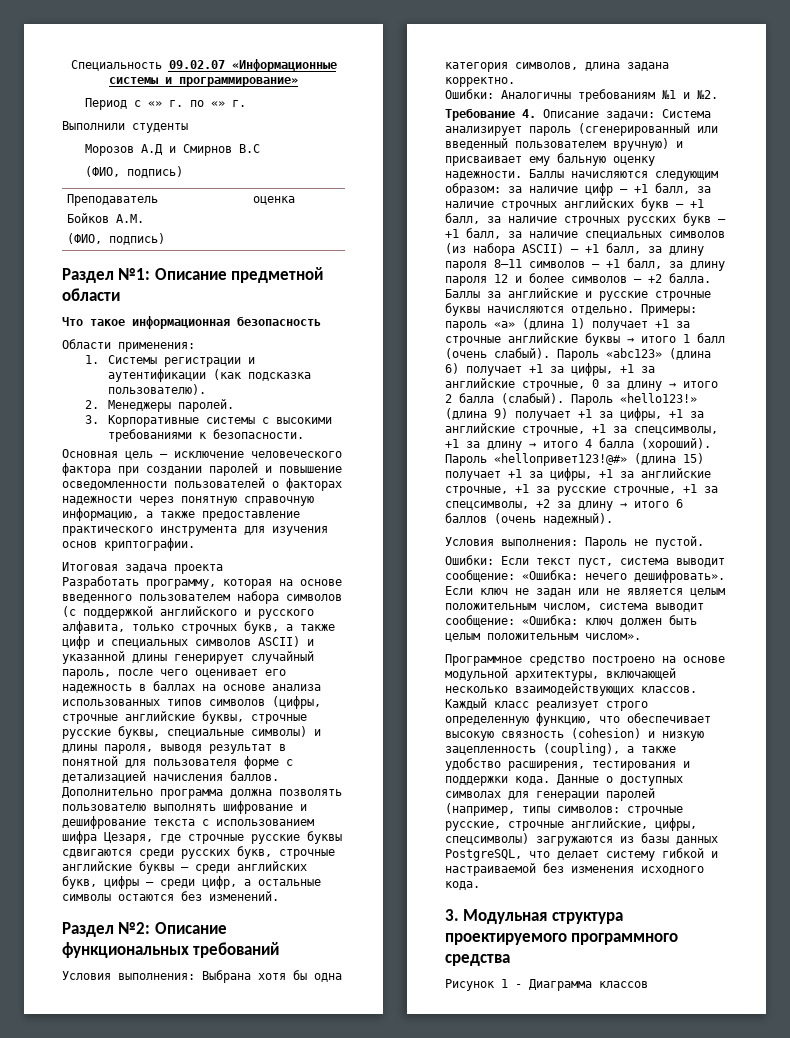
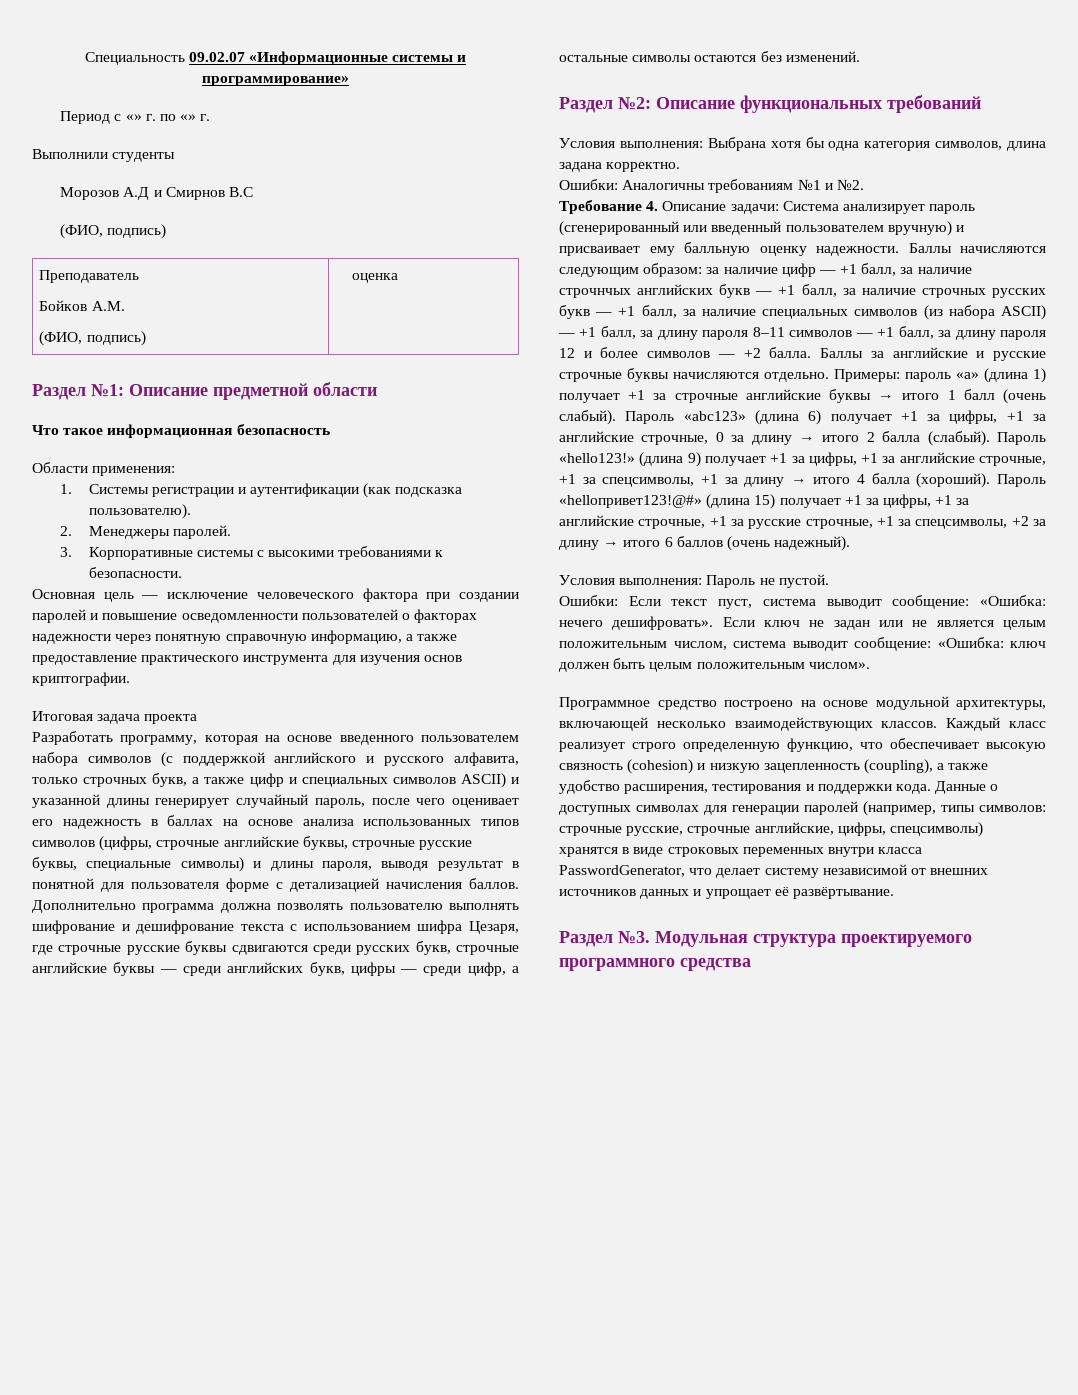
- Требование 4. Описание задачи: Система анализирует пароль (сгенерированный или введенный пользователем вручную) и присваивает ему бальную оценку надежности.
+ Требование 4. Описание задачи: Система анализирует пароль (сгенерированный или введенный пользователем вручную) и присваивает ему балльную оценку надежности.
- Баллы начисляются следующим образом: за наличие цифр — +1 балл, за наличие строчных английских букв — +1 балл, за наличие строчных русских букв — +1 балл, за наличие специальных символов (из набора ASCII) — +1 балл, за длину пароля 8–11 символов — +1 балл, за длину пароля 12 и более символов — +2 балла.
+ Баллы начисляются следующим образом: за наличие цифр — +1 балл, за наличие строчнчых английских букв — +1 балл, за наличие строчных русских букв — +1 балл, за наличие специальных символов (из набора ASCII) — +1 балл, за длину пароля 8–11 символов — +1 балл, за длину пароля 12 и более символов — +2 балла.
- Данные о доступных символах для генерации паролей (например, типы символов: строчные русские, строчные английские, цифры, спецсимволы) загружаются из базы данных PostgreSQL, что делает систему гибкой и настраиваемой без изменения исходного кода.
- 3. Модульная структура проектируемого программного средства
+ Данные о доступных символах для генерации паролей (например, типы символов: строчные русские, строчные английские, цифры, спецсимволы) хранятся в виде строковых переменных внутри класса PasswordGenerator, что делает систему независимой от внешних источников данных и упрощает её развёртывание.
+ Раздел №3. Модульная структура проектируемого программного средства
- Рисунок 1 - Диаграмма классов

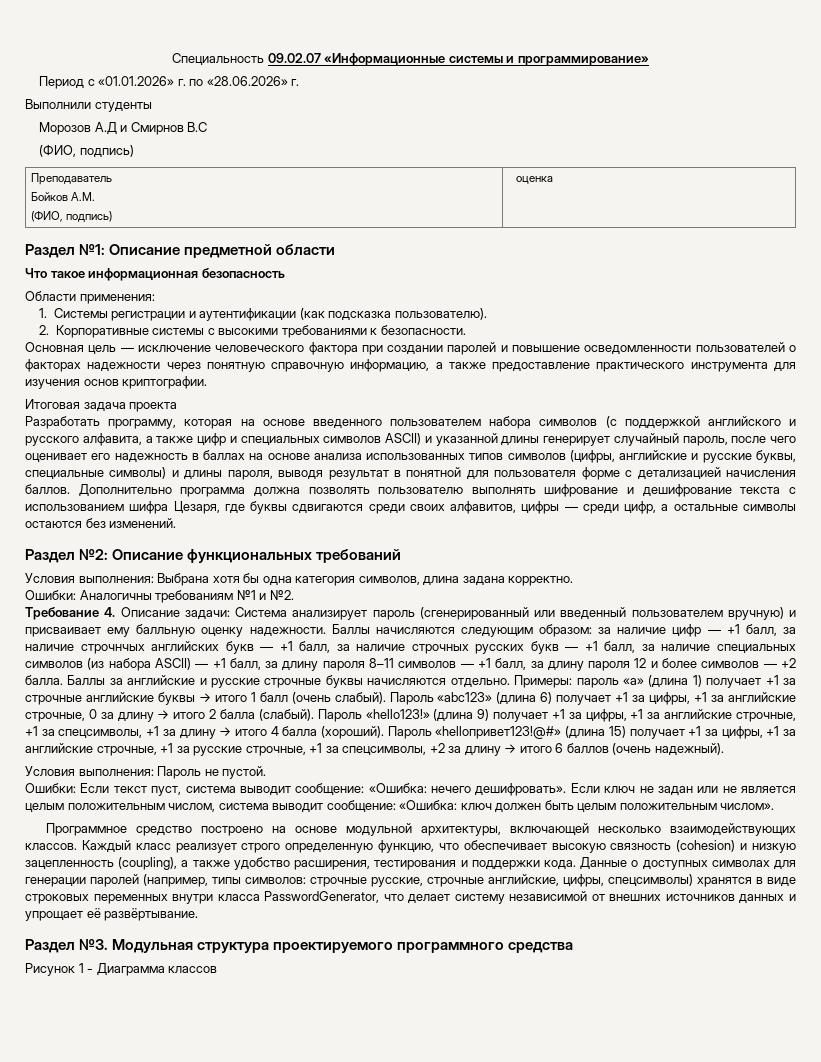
- Период с «» г. по «» г.
+ Период с «01.01.2026» г. по «28.06.2026» г.
- 2. Менеджеры паролей.
- 3. Корпоративные системы с высокими требованиями к безопасности.
+ 2. Корпоративные системы с высокими требованиями к безопасности.
- Разработать программу, которая на основе введенного пользователем набора символов (с поддержкой английского и русского алфавита, только строчных букв, а также цифр и специальных символов ASCII) и указанной длины генерирует случайный пароль, после чего оценивает его надежность в баллах на основе анализа использованных типов символов (цифры, строчные английские буквы, строчные русские буквы, специальные символы) и длины пароля, выводя результат в понятной для пользователя форме с детализацией начисления баллов.
+ Разработать программу, которая на основе введенного пользователем набора символов (с поддержкой английского и русского алфавита, а также цифр и специальных символов ASCII) и указанной длины генерирует случайный пароль, после чего оценивает его надежность в баллах на основе анализа использованных типов символов (цифры, английские и русские буквы, специальные символы) и длины пароля, выводя результат в понятной для пользователя форме с детализацией начисления баллов.
- Дополнительно программа должна позволять пользователю выполнять шифрование и дешифрование текста с использованием шифра Цезаря, где строчные русские буквы сдвигаются среди русских букв, строчные английские буквы — среди английских букв, цифры — среди цифр, а остальные символы остаются без изменений.
+ Дополнительно программа должна позволять пользователю выполнять шифрование и дешифрование текста с использованием шифра Цезаря, где буквы сдвигаются среди своих алфавитов, цифры — среди цифр, а остальные символы остаются без изменений.
+ Рисунок 1 - Диаграмма классов

